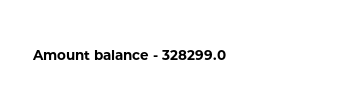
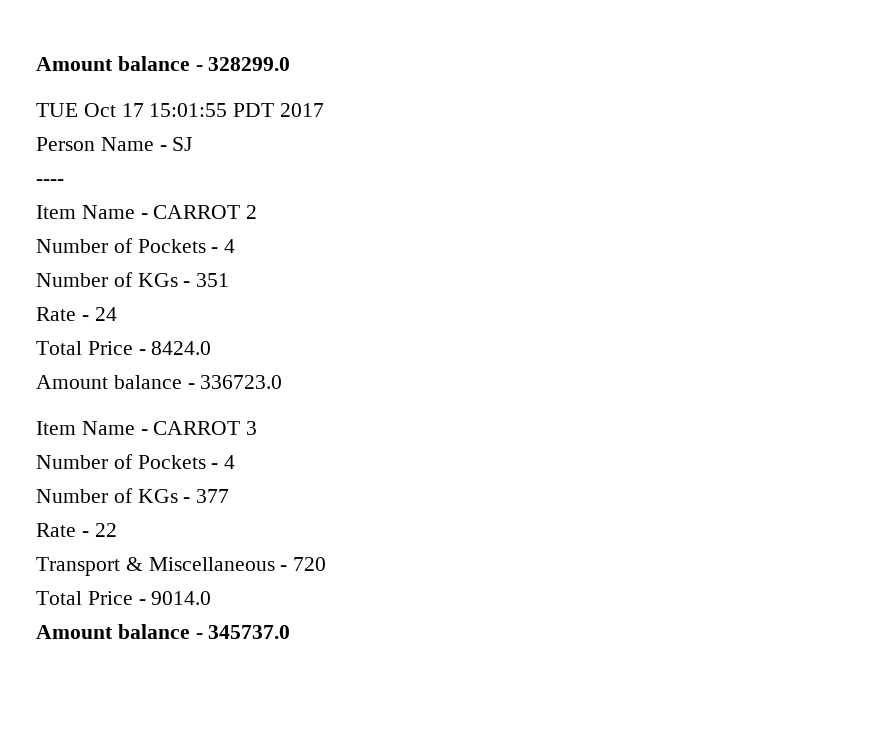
+ TUE Oct 17 15:01:55 PDT 2017
+ Person Name - SJ
+ ----
+ Item Name - CARROT 2
+ Number of Pockets - 4
+ Number of KGs - 351
+ Rate - 24
+ Total Price - 8424.0
+ Amount balance - 336723.0
+ Item Name - CARROT 3
+ Number of Pockets - 4
+ Number of KGs - 377
+ Rate - 22
+ Transport & Miscellaneous - 720
+ Total Price - 9014.0
+ Amount balance - 345737.0

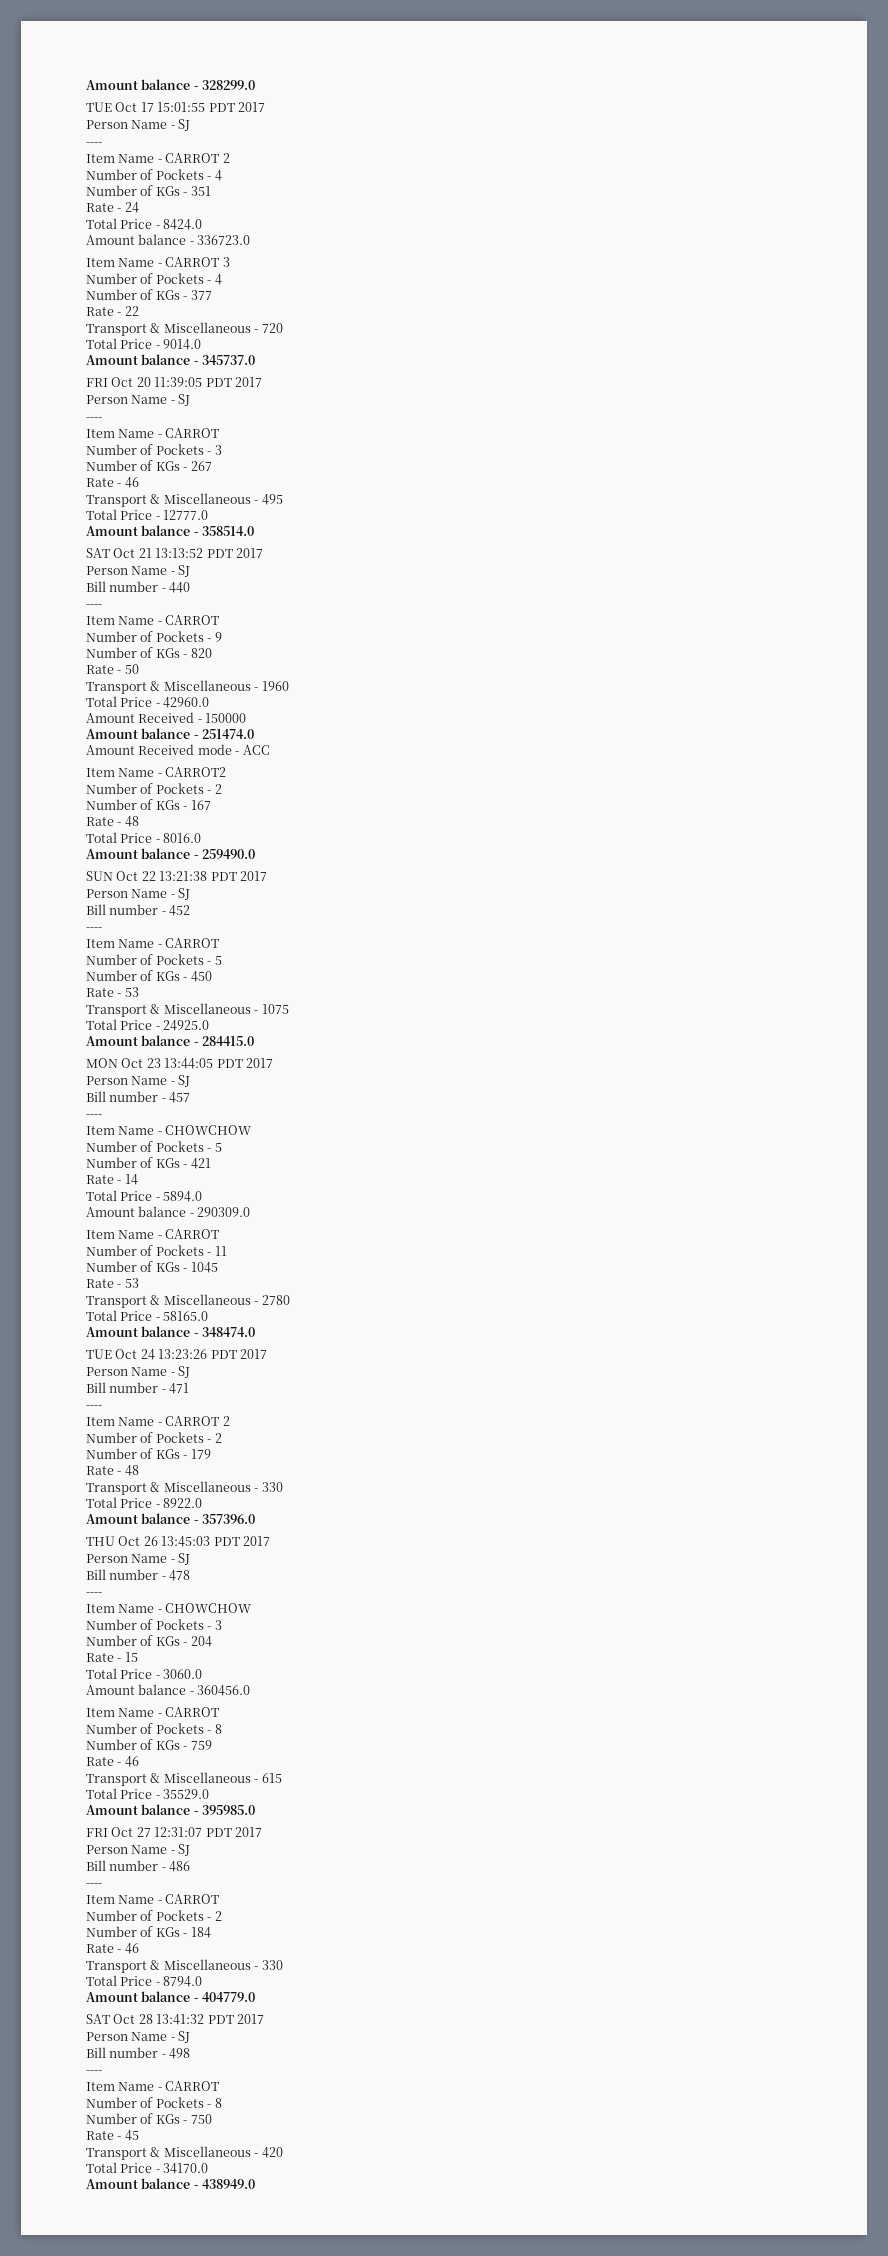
+ FRI Oct 20 11:39:05 PDT 2017
+ Person Name - SJ
+ ----
+ Item Name - CARROT
+ Number of Pockets - 3
+ Number of KGs - 267
+ Rate - 46
+ Transport & Miscellaneous - 495
+ Total Price - 12777.0
+ Amount balance - 358514.0
+ SAT Oct 21 13:13:52 PDT 2017
+ Person Name - SJ
+ Bill number - 440
+ ----
+ Item Name - CARROT
+ Number of Pockets - 9
+ Number of KGs - 820
+ Rate - 50
+ Transport & Miscellaneous - 1960
+ Total Price - 42960.0
+ Amount Received - 150000
+ Amount balance - 251474.0
+ Amount Received mode - ACC
+ Item Name - CARROT2
+ Number of Pockets - 2
+ Number of KGs - 167
+ Rate - 48
+ Total Price - 8016.0
+ Amount balance - 259490.0
+ SUN Oct 22 13:21:38 PDT 2017
+ Person Name - SJ
+ Bill number - 452
+ ----
+ Item Name - CARROT
+ Number of Pockets - 5
+ Number of KGs - 450
+ Rate - 53
+ Transport & Miscellaneous - 1075
+ Total Price - 24925.0
+ Amount balance - 284415.0
+ MON Oct 23 13:44:05 PDT 2017
+ Person Name - SJ
+ Bill number - 457
+ ----
+ Item Name - CHOWCHOW
+ Number of Pockets - 5
+ Number of KGs - 421
+ Rate - 14
+ Total Price - 5894.0
+ Amount balance - 290309.0
+ Item Name - CARROT
+ Number of Pockets - 11
+ Number of KGs - 1045
+ Rate - 53
+ Transport & Miscellaneous - 2780
+ Total Price - 58165.0
+ Amount balance - 348474.0
+ TUE Oct 24 13:23:26 PDT 2017
+ Person Name - SJ
+ Bill number - 471
+ ----
+ Item Name - CARROT 2
+ Number of Pockets - 2
+ Number of KGs - 179
+ Rate - 48
+ Transport & Miscellaneous - 330
+ Total Price - 8922.0
+ Amount balance - 357396.0
+ THU Oct 26 13:45:03 PDT 2017
+ Person Name - SJ
+ Bill number - 478
+ ----
+ Item Name - CHOWCHOW
+ Number of Pockets - 3
+ Number of KGs - 204
+ Rate - 15
+ Total Price - 3060.0
+ Amount balance - 360456.0
+ Item Name - CARROT
+ Number of Pockets - 8
+ Number of KGs - 759
+ Rate - 46
+ Transport & Miscellaneous - 615
+ Total Price - 35529.0
+ Amount balance - 395985.0
+ FRI Oct 27 12:31:07 PDT 2017
+ Person Name - SJ
+ Bill number - 486
+ ----
+ Item Name - CARROT
+ Number of Pockets - 2
+ Number of KGs - 184
+ Rate - 46
+ Transport & Miscellaneous - 330
+ Total Price - 8794.0
+ Amount balance - 404779.0
+ SAT Oct 28 13:41:32 PDT 2017
+ Person Name - SJ
+ Bill number - 498
+ ----
+ Item Name - CARROT
+ Number of Pockets - 8
+ Number of KGs - 750
+ Rate - 45
+ Transport & Miscellaneous - 420
+ Total Price - 34170.0
+ Amount balance - 438949.0

